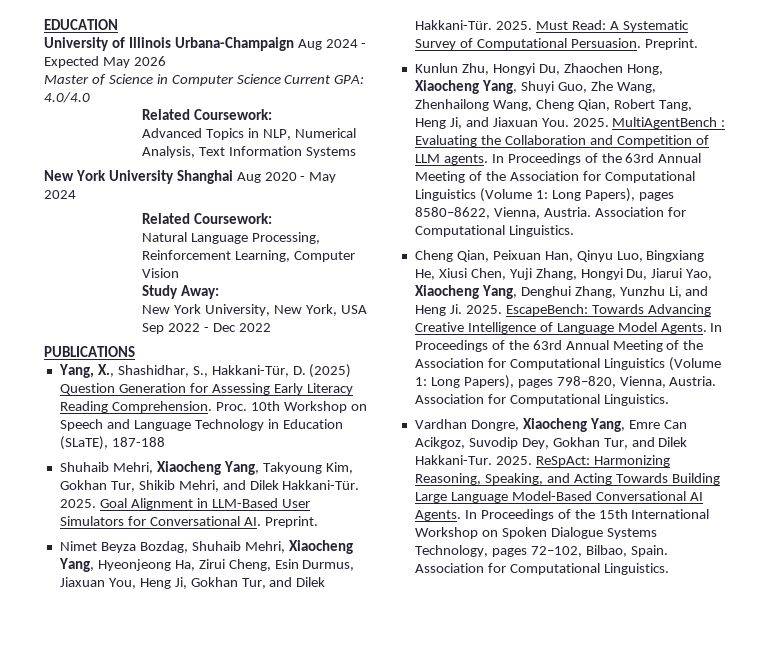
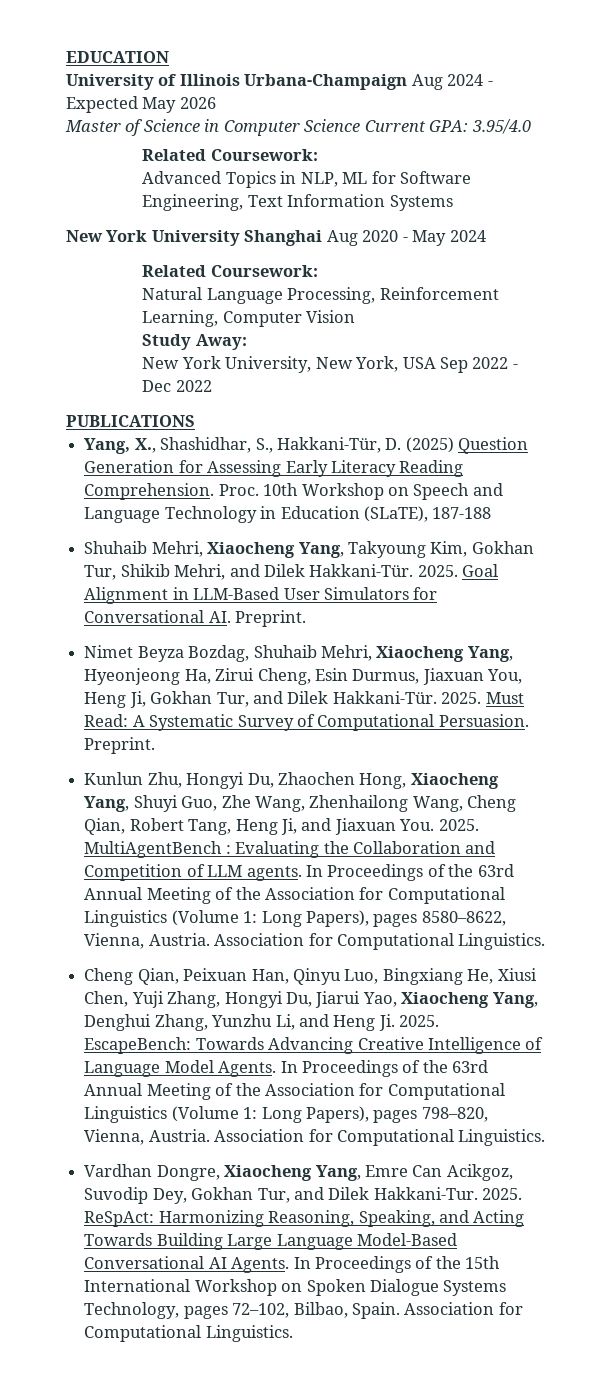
- Master of Science in Computer Science Current GPA: 4.0/4.0
+ Master of Science in Computer Science Current GPA: 3.95/4.0
- Advanced Topics in NLP, Numerical Analysis, Text Information Systems
+ Advanced Topics in NLP, ML for Software Engineering, Text Information Systems

